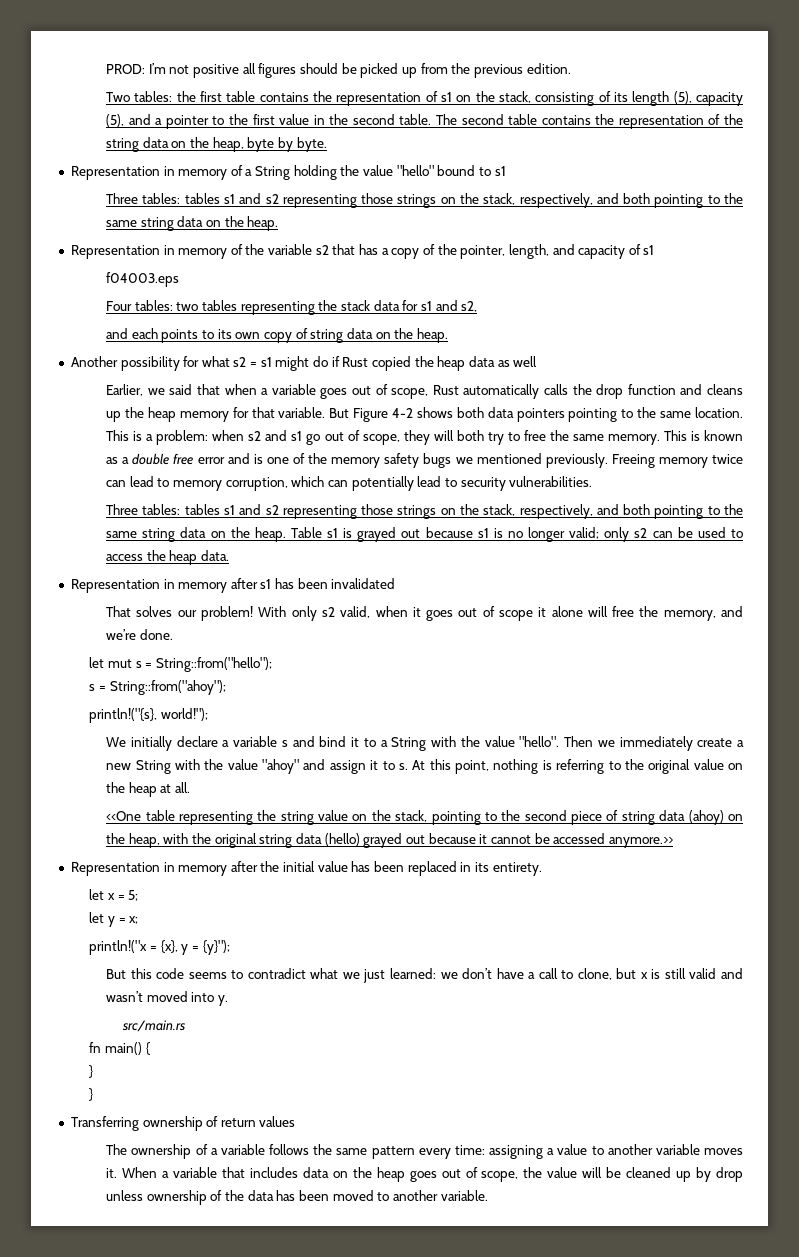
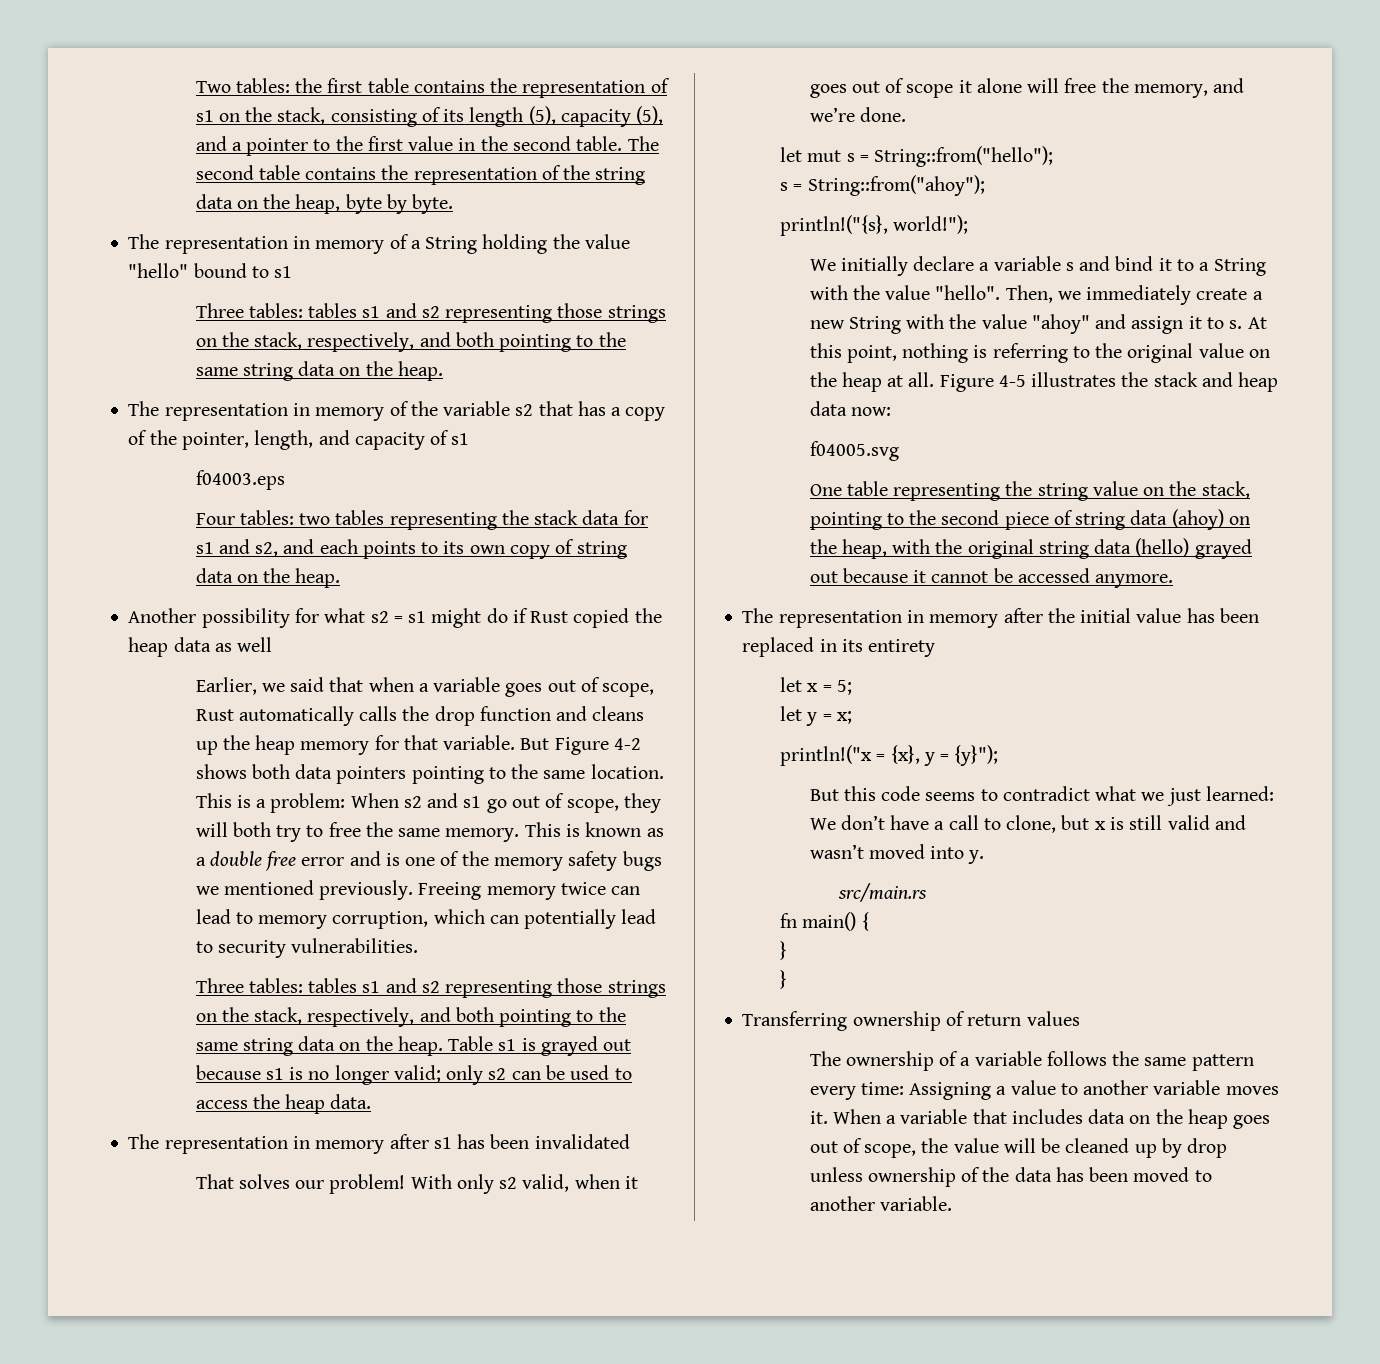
- PROD: I’m not positive all figures should be picked up from the previous edition.
- Representation in memory of a String holding the value "hello" bound to s1
+ The representation in memory of a String holding the value "hello" bound to s1
- Representation in memory of the variable s2 that has a copy of the pointer, length, and capacity of s1
+ The representation in memory of the variable s2 that has a copy of the pointer, length, and capacity of s1
- Four tables: two tables representing the stack data for s1 and s2,
- and each points to its own copy of string data on the heap.
+ Four tables: two tables representing the stack data for s1 and s2, and each points to its own copy of string data on the heap.
- This is a problem: when s2 and s1 go out of scope, they will both try to free the same memory.
+ This is a problem: When s2 and s1 go out of scope, they will both try to free the same memory.
- Representation in memory after s1 has been invalidated
+ The representation in memory after s1 has been invalidated
- Then we immediately create a new String with the value "ahoy" and assign it to s.
+ Then, we immediately create a new String with the value "ahoy" and assign it to s.
- At this point, nothing is referring to the original value on the heap at all.
- <<One table representing the string value on the stack, pointing to the second piece of string data (ahoy) on the heap, with the original string data (hello) grayed out because it cannot be accessed anymore.>>
- Representation in memory after the initial value has been replaced in its entirety.
+ At this point, nothing is referring to the original value on the heap at all. Figure 4-5 illustrates the stack and heap data now:
+ f04005.svg
+ One table representing the string value on the stack, pointing to the second piece of string data (ahoy) on the heap, with the original string data (hello) grayed out because it cannot be accessed anymore.
+ The representation in memory after the initial value has been replaced in its entirety
- But this code seems to contradict what we just learned: we don’t have a call to clone, but x is still valid and wasn’t moved into y.
+ But this code seems to contradict what we just learned: We don’t have a call to clone, but x is still valid and wasn’t moved into y.
- The ownership of a variable follows the same pattern every time: assigning a value to another variable moves it.
+ The ownership of a variable follows the same pattern every time: Assigning a value to another variable moves it.

